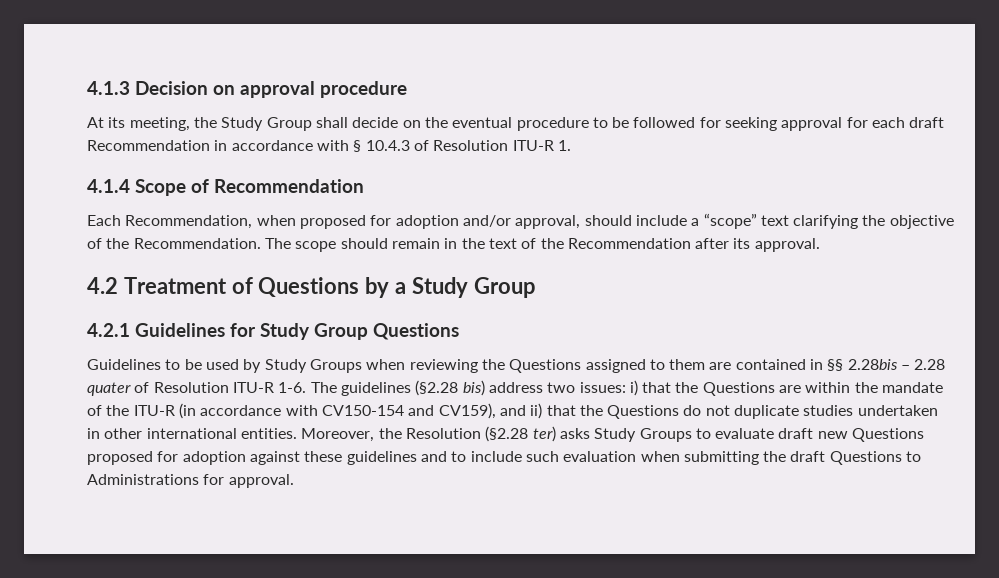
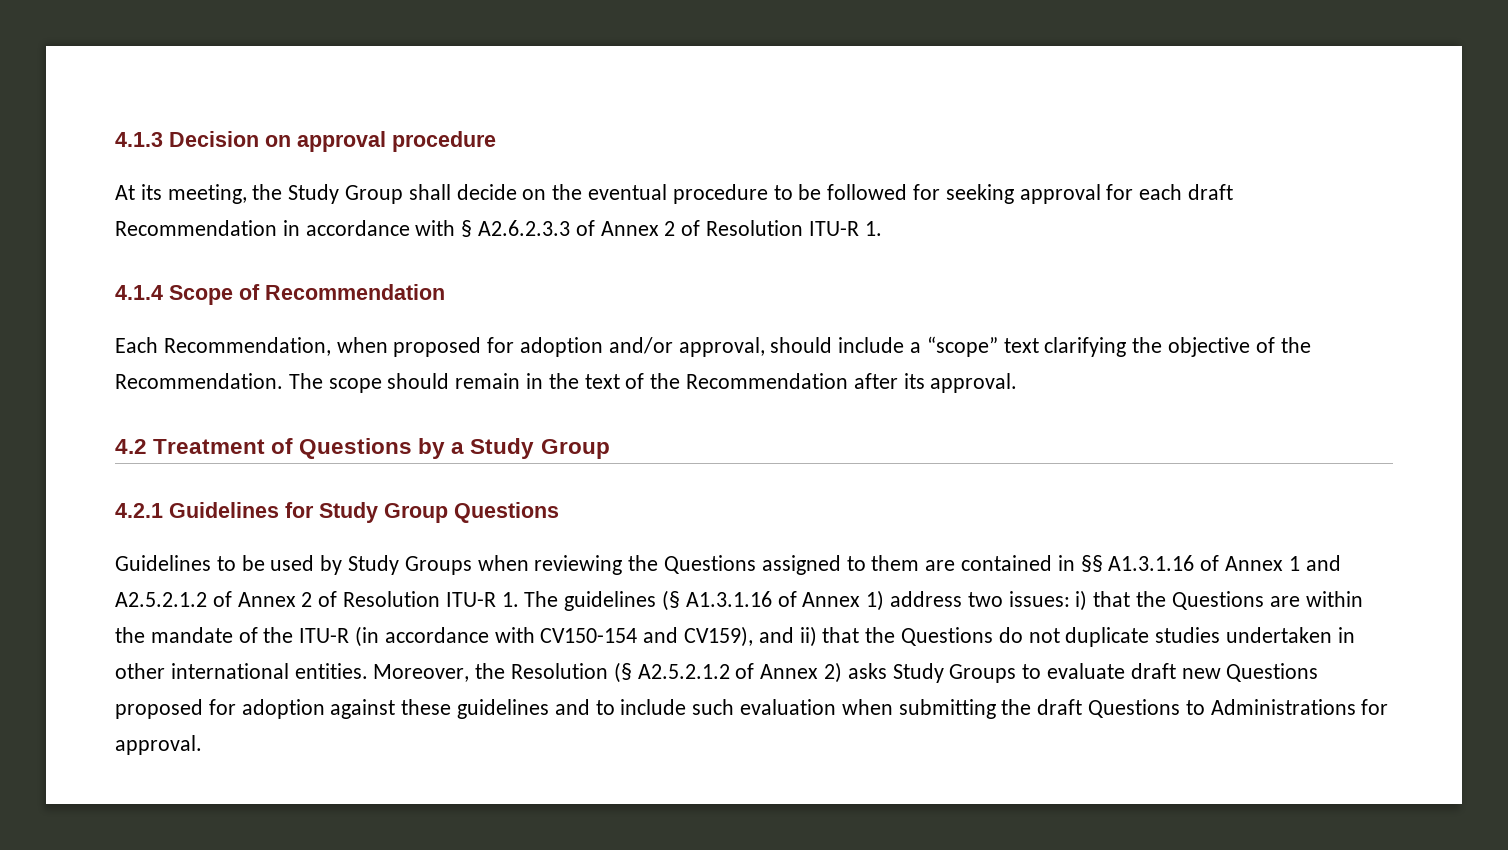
- At its meeting, the Study Group shall decide on the eventual procedure to be followed for seeking approval for each draft Recommendation in accordance with § 10.4.3 of Resolution ITU-R 1.
+ At its meeting, the Study Group shall decide on the eventual procedure to be followed for seeking approval for each draft Recommendation in accordance with § A2.6.2.3.3 of Annex 2 of Resolution ITU-R 1.
- Guidelines to be used by Study Groups when reviewing the Questions assigned to them are contained in §§ 2.28bis – 2.28 quater of Resolution ITU-R 1-6. The guidelines (§2.28 bis) address two issues: i) that the Questions are within the mandate of the ITU-R (in accordance with CV150-154 and CV159), and ii) that the Questions do not duplicate studies undertaken in other international entities.
+ Guidelines to be used by Study Groups when reviewing the Questions assigned to them are contained in §§ A1.3.1.16 of Annex 1 and A2.5.2.1.2 of Annex 2 of Resolution ITU-R 1. The guidelines (§ A1.3.1.16 of Annex 1) address two issues: i) that the Questions are within the mandate of the ITU-R (in accordance with CV150-154 and CV159), and ii) that the Questions do not duplicate studies undertaken in other international entities.
- Moreover, the Resolution (§2.28 ter) asks Study Groups to evaluate draft new Questions proposed for adoption against these guidelines and to include such evaluation when submitting the draft Questions to Administrations for approval.
+ Moreover, the Resolution (§ A2.5.2.1.2 of Annex 2) asks Study Groups to evaluate draft new Questions proposed for adoption against these guidelines and to include such evaluation when submitting the draft Questions to Administrations for approval.

